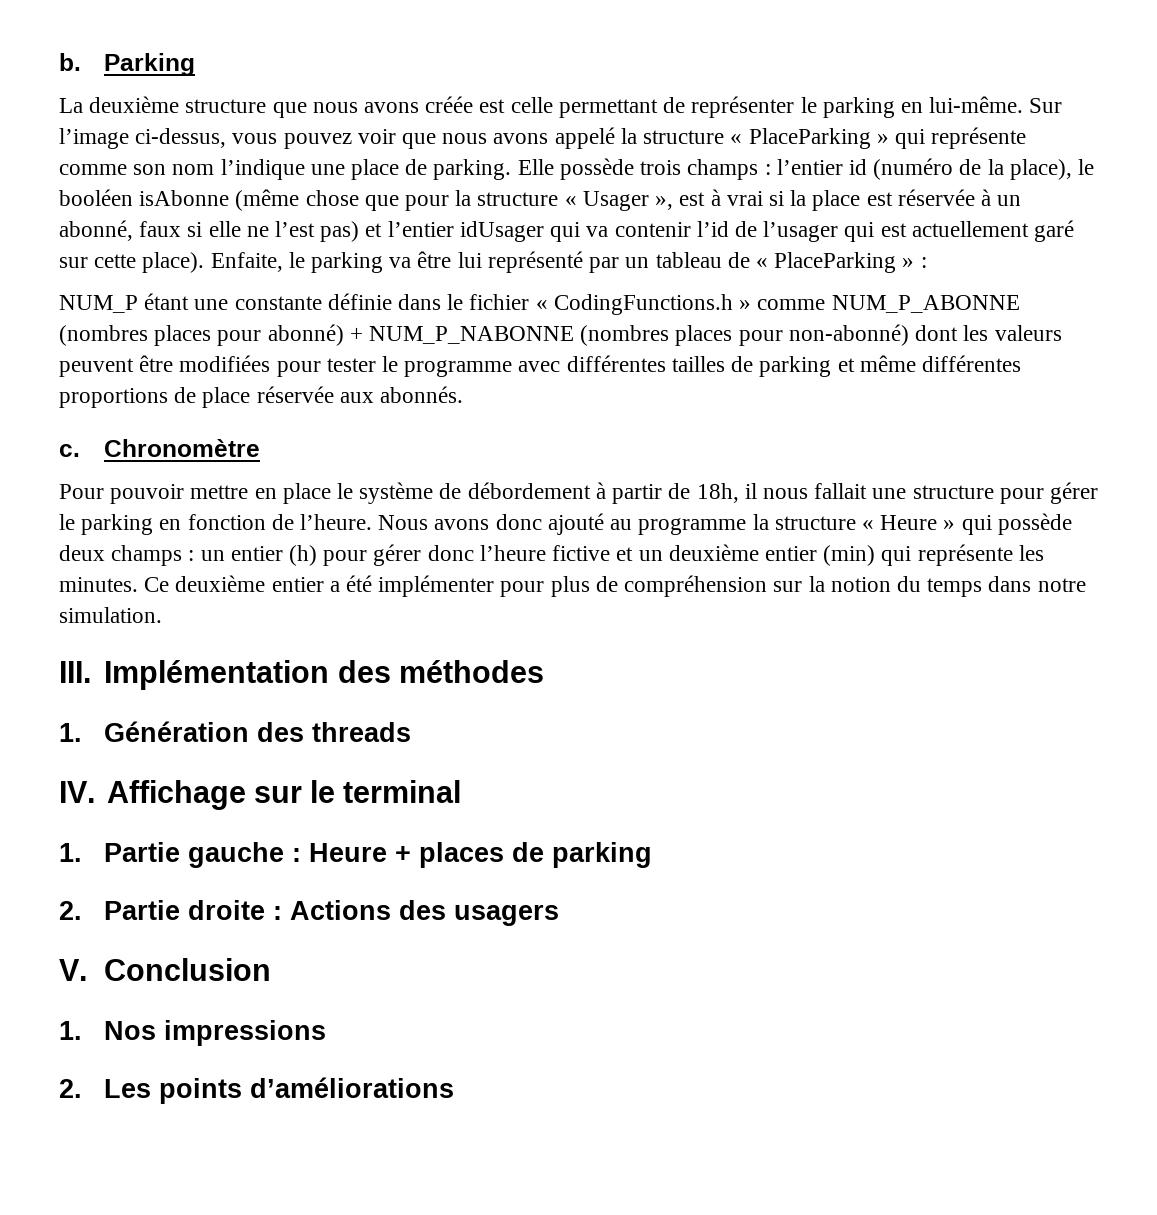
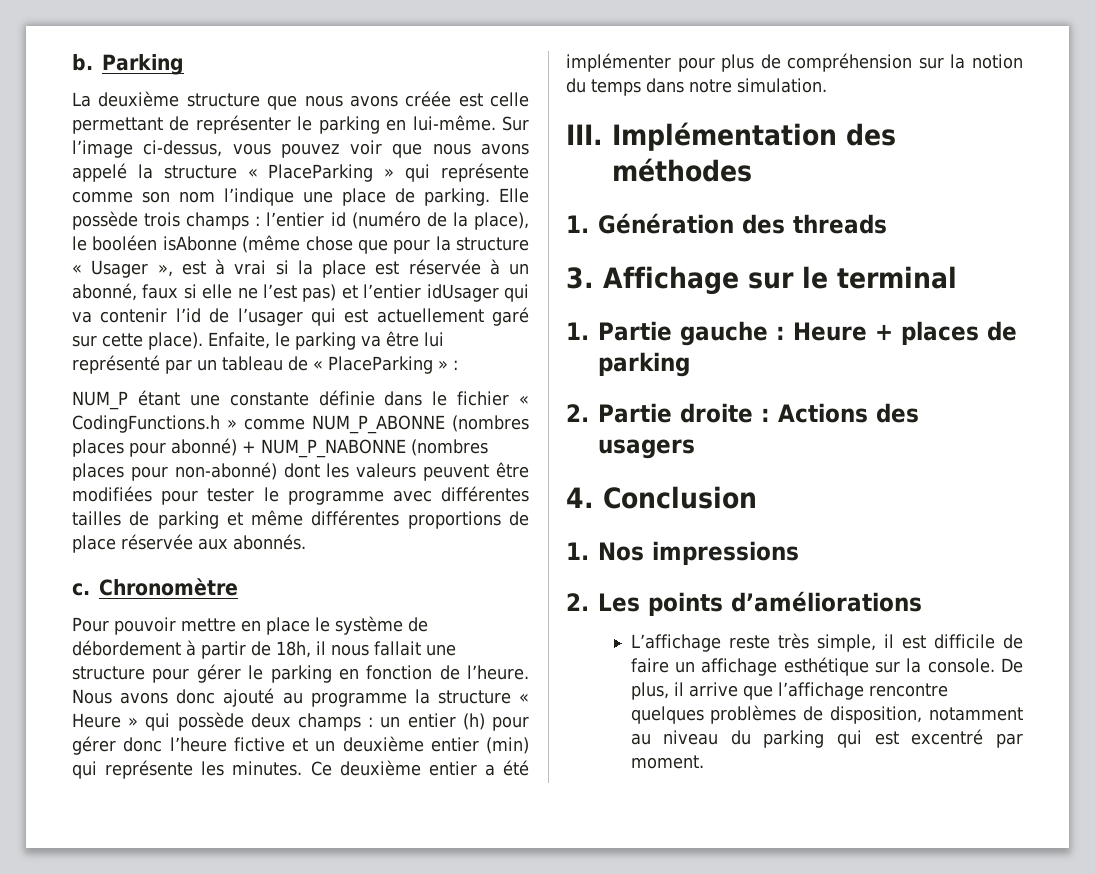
- IV. Affichage sur le terminal
+ 3. Affichage sur le terminal
- V. Conclusion
+ 4. Conclusion
+ L’affichage reste très simple, il est difficile de faire un affichage esthétique sur la console. De plus, il arrive que l’affichage rencontre quelques problèmes de disposition, notamment au niveau du parking qui est excentré par moment.

